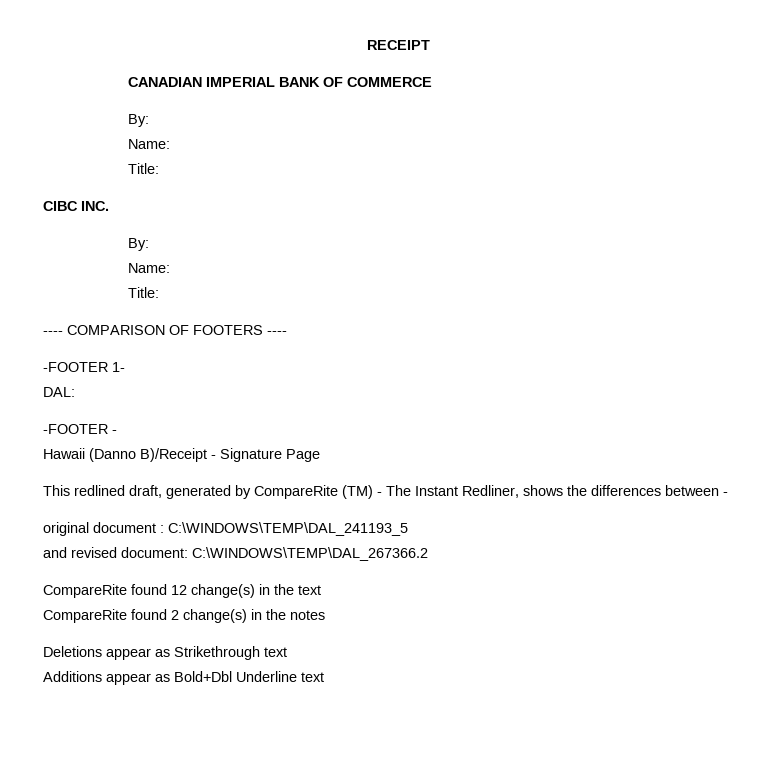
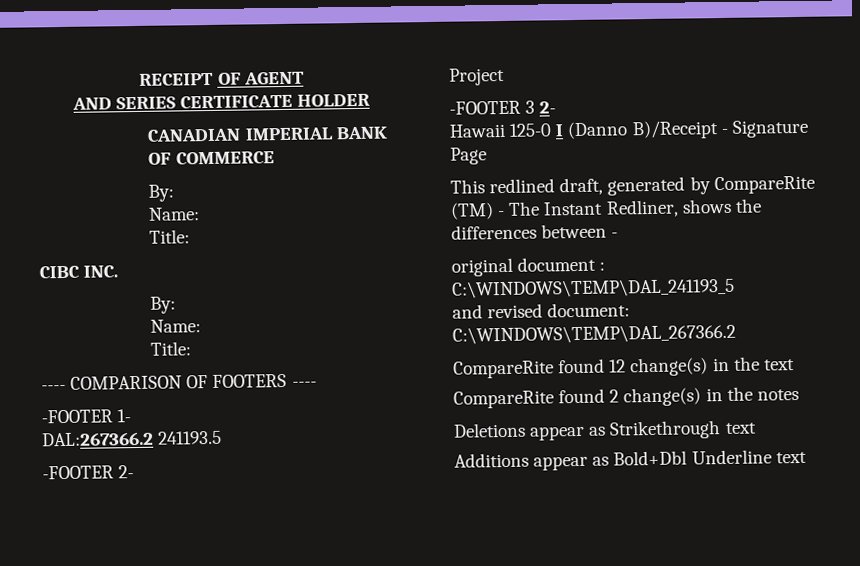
- RECEIPT
+ RECEIPT OF AGENT
+ AND SERIES CERTIFICATE HOLDER
- DAL:
- -FOOTER -
+ DAL:267366.2 241193.5
+ -FOOTER 2-
+ Project
+ -FOOTER 3 2-
- Hawaii (Danno B)/Receipt - Signature Page
+ Hawaii 125-0 I (Danno B)/Receipt - Signature Page

